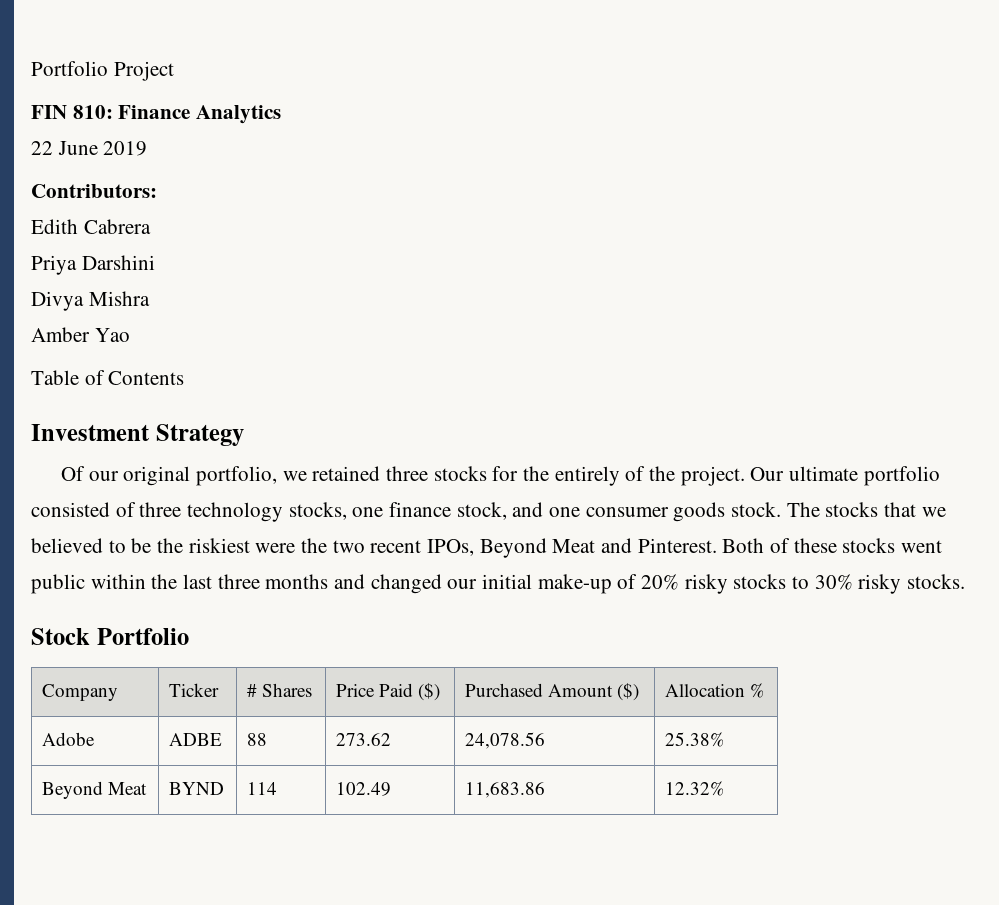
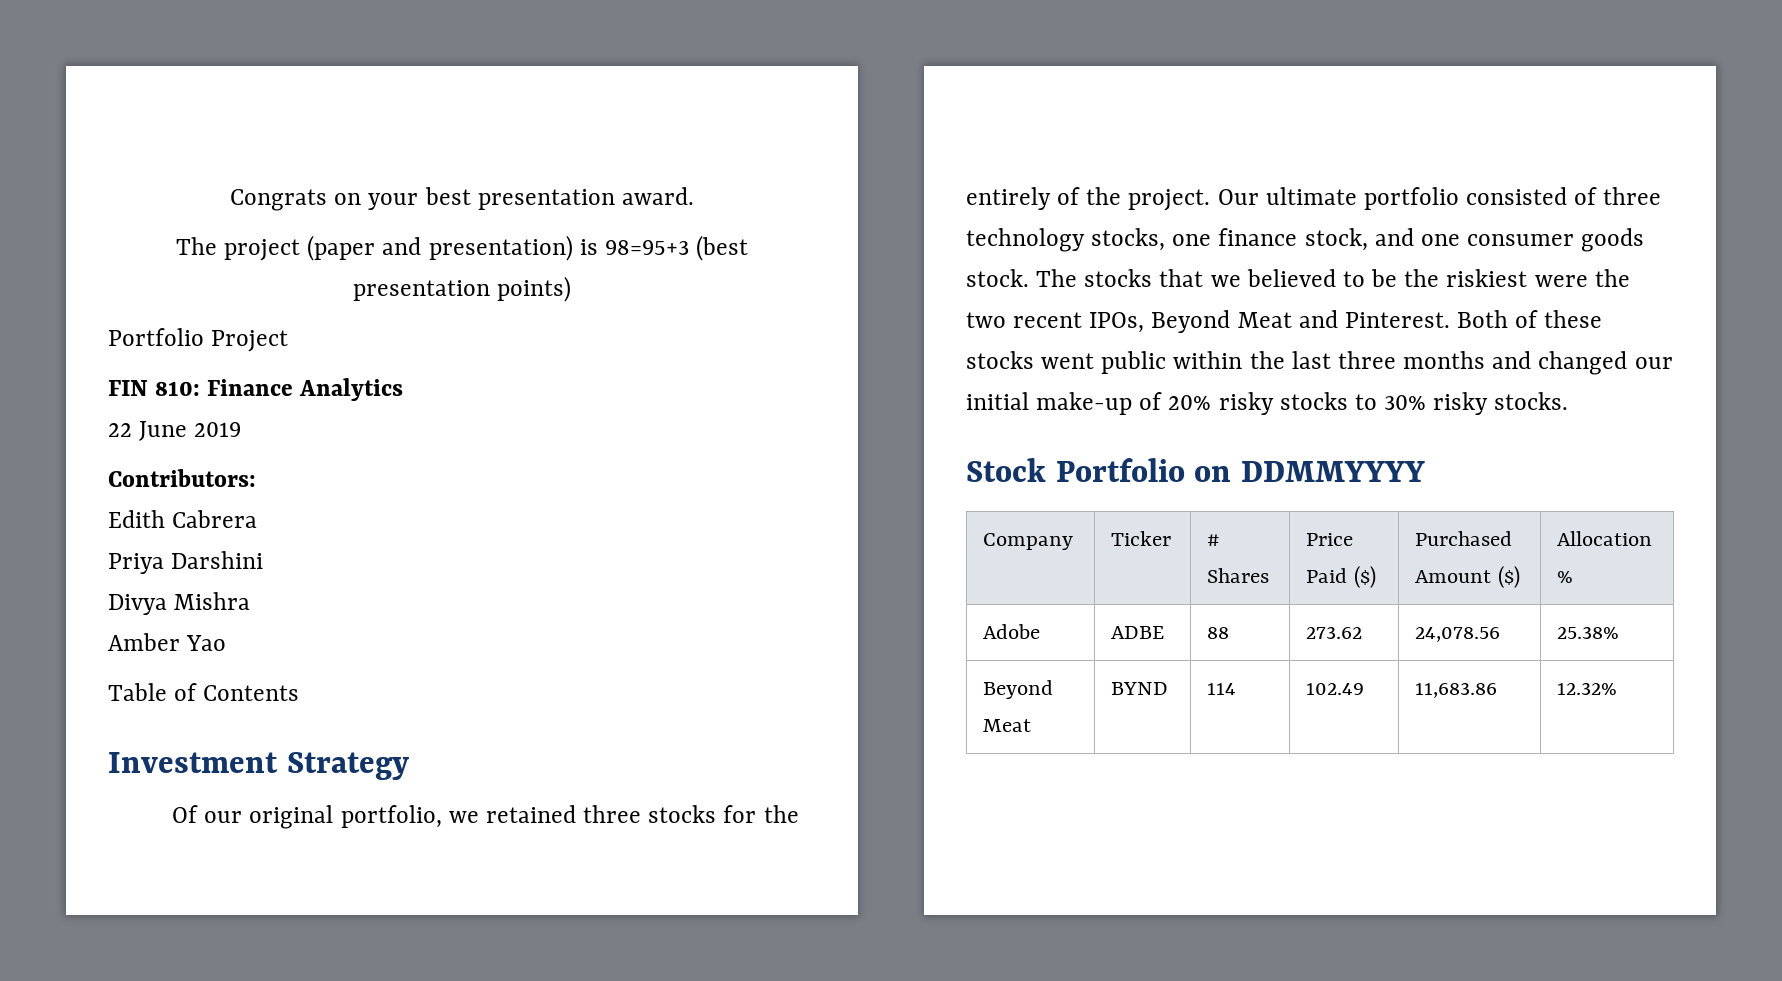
+ Congrats on your best presentation award.
+ The project (paper and presentation) is 98=95+3 (best presentation points)
- Stock Portfolio
+ Stock Portfolio on DDMMYYYY

